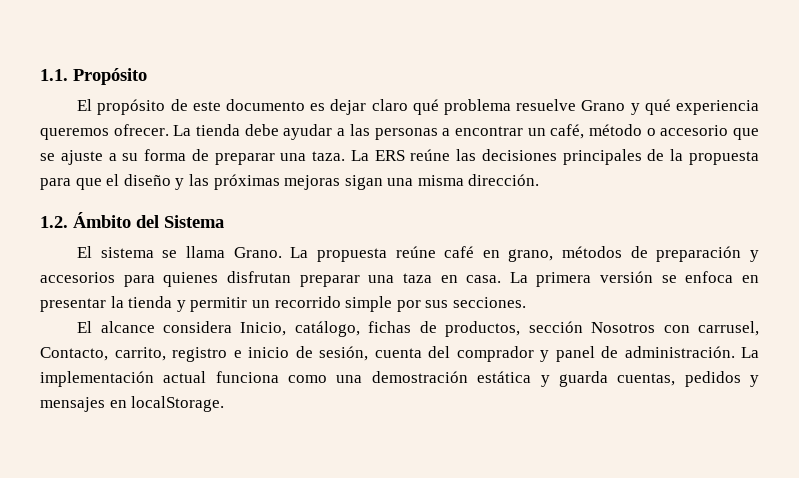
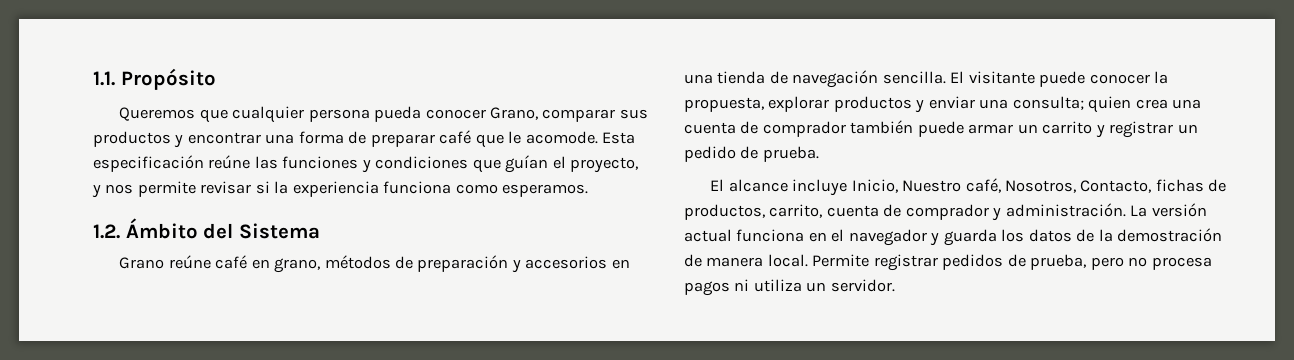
- El propósito de este documento es dejar claro qué problema resuelve Grano y qué experiencia queremos ofrecer. La tienda debe ayudar a las personas a encontrar un café, método o accesorio que se ajuste a su forma de preparar una taza. La ERS reúne las decisiones principales de la propuesta para que el diseño y las próximas mejoras sigan una misma dirección.
+ Queremos que cualquier persona pueda conocer Grano, comparar sus productos y encontrar una forma de preparar café que le acomode. Esta especificación reúne las funciones y condiciones que guían el proyecto, y nos permite revisar si la experiencia funciona como esperamos.
  1.2. Ámbito del Sistema
- El sistema se llama Grano. La propuesta reúne café en grano, métodos de preparación y accesorios para quienes disfrutan preparar una taza en casa. La primera versión se enfoca en presentar la tienda y permitir un recorrido simple por sus secciones.
- El alcance considera Inicio, catálogo, fichas de productos, sección Nosotros con carrusel, Contacto, carrito, registro e inicio de sesión, cuenta del comprador y panel de administración.
+ Grano reúne café en grano, métodos de preparación y accesorios en una tienda de navegación sencilla. El visitante puede conocer la propuesta, explorar productos y enviar una consulta; quien crea una cuenta de comprador también puede armar un carrito y registrar un pedido de prueba.
+ El alcance incluye Inicio, Nuestro café, Nosotros, Contacto, fichas de productos, carrito, cuenta de comprador y administración.
- La implementación actual funciona como una demostración estática y guarda cuentas, pedidos y mensajes en localStorage.
+ La versión actual funciona en el navegador y guarda los datos de la demostración de manera local. Permite registrar pedidos de prueba, pero no procesa pagos ni utiliza un servidor.

